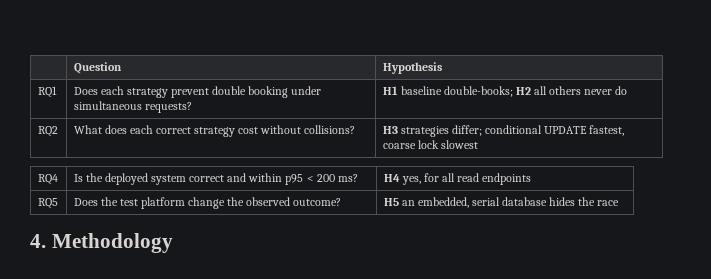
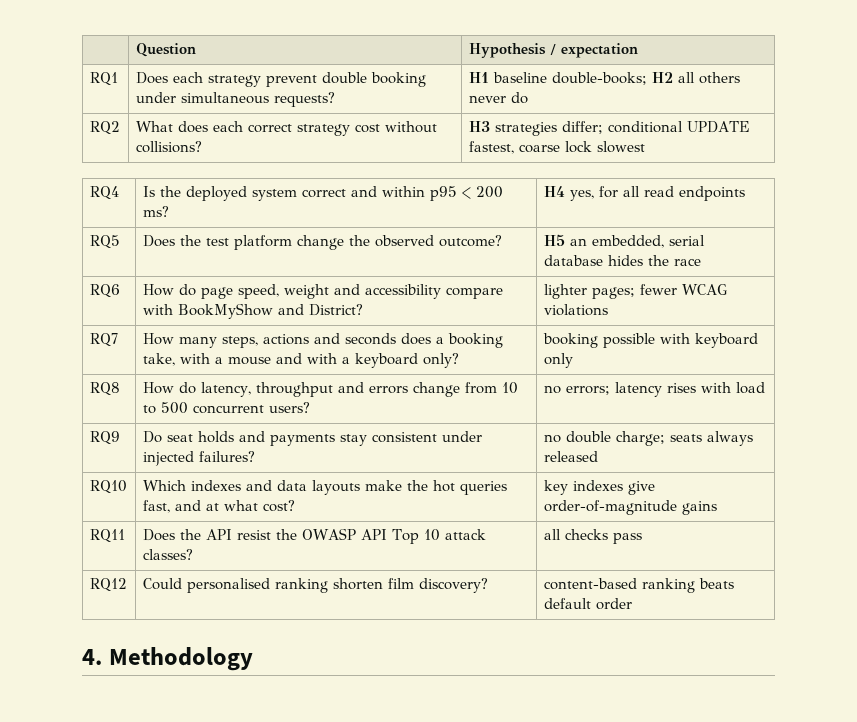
- | Question | Hypothesis
+ | Question | Hypothesis / expectation
+ RQ6 | How do page speed, weight and accessibility compare with BookMyShow and District? | lighter pages; fewer WCAG violations
+ RQ7 | How many steps, actions and seconds does a booking take, with a mouse and with a keyboard only? | booking possible with keyboard only
+ RQ8 | How do latency, throughput and errors change from 10 to 500 concurrent users? | no errors; latency rises with load
+ RQ9 | Do seat holds and payments stay consistent under injected failures? | no double charge; seats always released
+ RQ10 | Which indexes and data layouts make the hot queries fast, and at what cost? | key indexes give order-of-magnitude gains
+ RQ11 | Does the API resist the OWASP API Top 10 attack classes? | all checks pass
+ RQ12 | Could personalised ranking shorten film discovery? | content-based ranking beats default order

